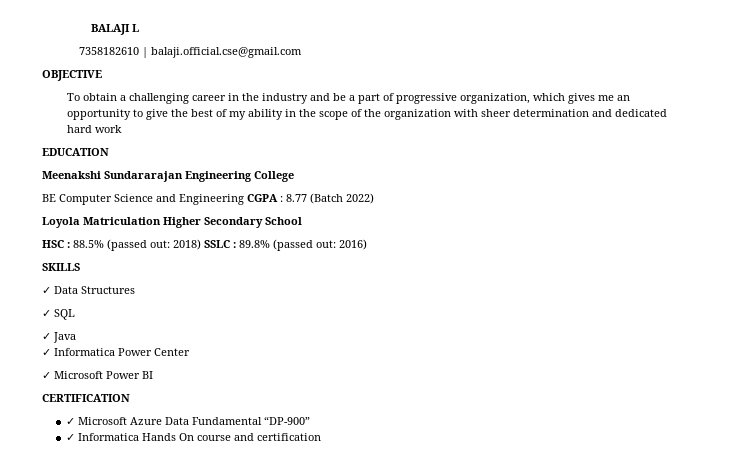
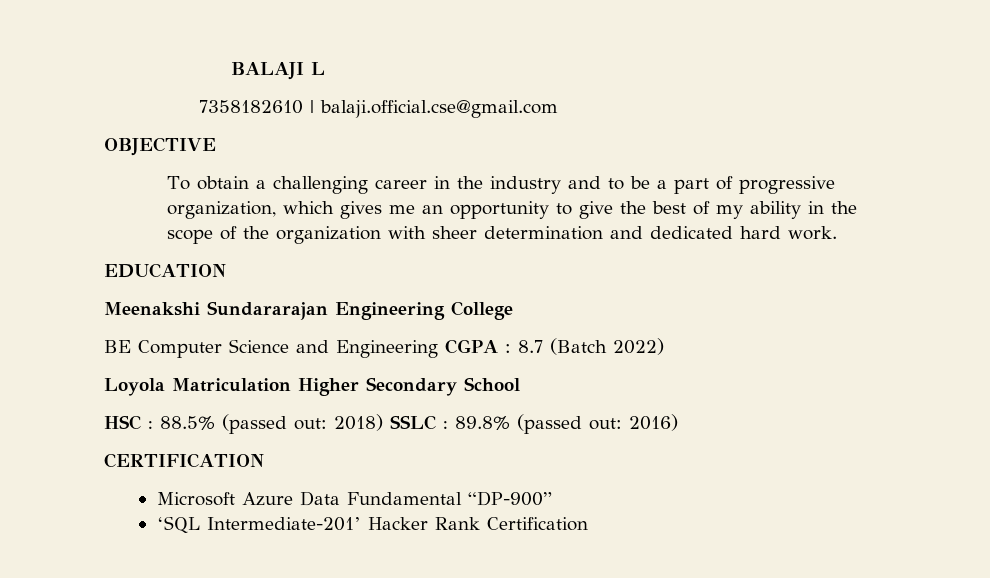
- To obtain a challenging career in the industry and be a part of progressive organization, which gives me an opportunity to give the best of my ability in the scope of the organization with sheer determination and dedicated hard work
+ To obtain a challenging career in the industry and to be a part of progressive organization, which gives me an opportunity to give the best of my ability in the scope of the organization with sheer determination and dedicated hard work.
- BE Computer Science and Engineering CGPA : 8.77 (Batch 2022)
+ BE Computer Science and Engineering CGPA : 8.7 (Batch 2022)
- SKILLS
- ✓ Data Structures
- ✓ SQL
- ✓ Java
- ✓ Informatica Power Center
- ✓ Microsoft Power BI
- ✓ Microsoft Azure Data Fundamental “DP-900”
+ Microsoft Azure Data Fundamental “DP-900”
- ✓ Informatica Hands On course and certification
+ ‘SQL Intermediate-201’ Hacker Rank Certification

